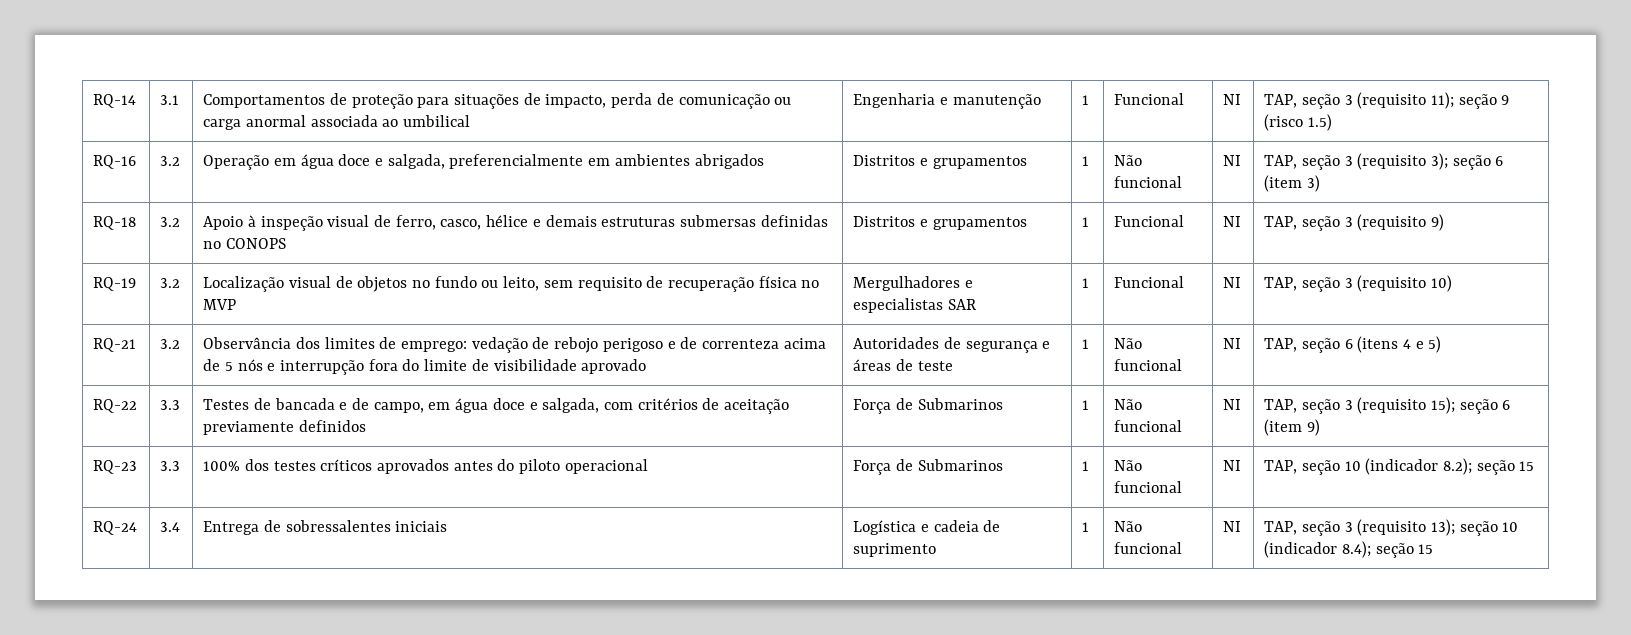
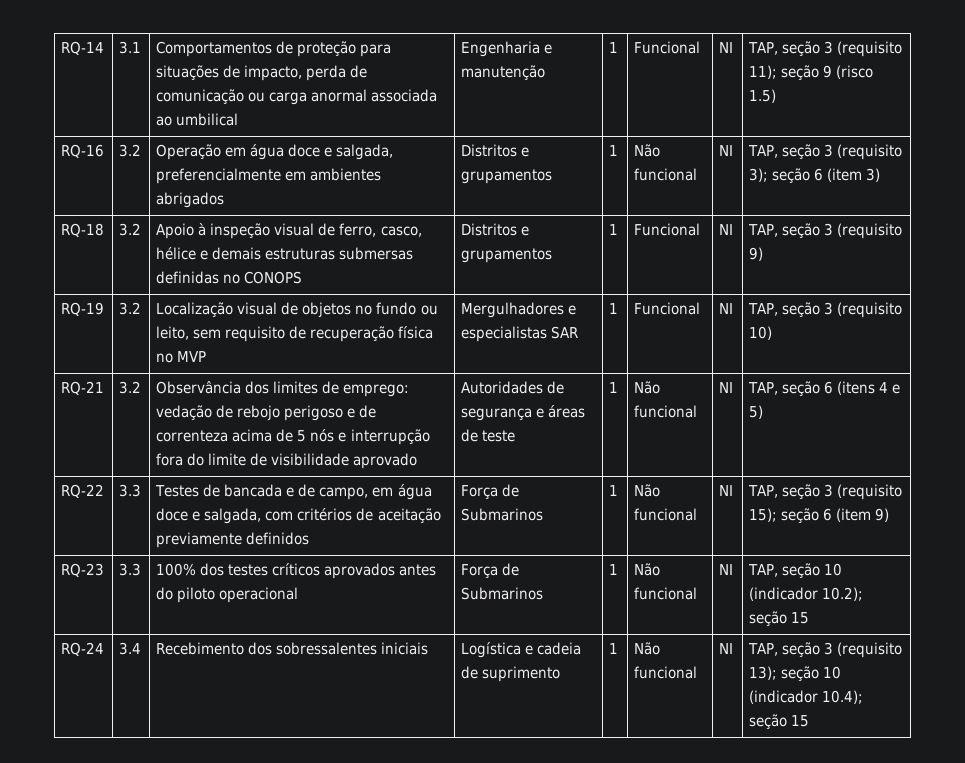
- RQ-23 | 3.3 | 100% dos testes críticos aprovados antes do piloto operacional | Força de Submarinos | 1 | Não funcional | NI | TAP, seção 10 (indicador 8.2); seção 15
+ RQ-23 | 3.3 | 100% dos testes críticos aprovados antes do piloto operacional | Força de Submarinos | 1 | Não funcional | NI | TAP, seção 10 (indicador 10.2); seção 15
- RQ-24 | 3.4 | Entrega de sobressalentes iniciais | Logística e cadeia de suprimento | 1 | Não funcional | NI | TAP, seção 3 (requisito 13); seção 10 (indicador 8.4); seção 15
+ RQ-24 | 3.4 | Recebimento dos sobressalentes iniciais | Logística e cadeia de suprimento | 1 | Não funcional | NI | TAP, seção 3 (requisito 13); seção 10 (indicador 10.4); seção 15

